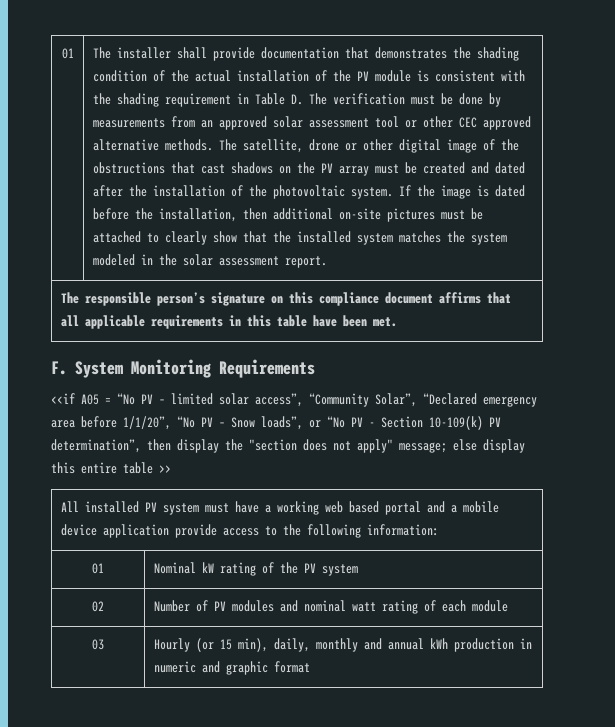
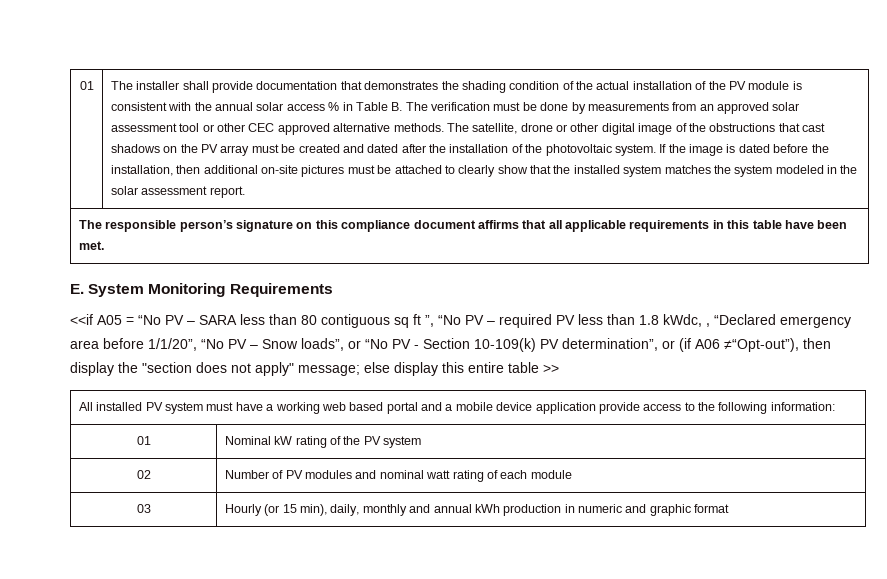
- The installer shall provide documentation that demonstrates the shading condition of the actual installation of the PV module is consistent with the shading requirement in Table D. The verification must be done by measurements from an approved solar assessment tool or other CEC approved alternative methods.
+ The installer shall provide documentation that demonstrates the shading condition of the actual installation of the PV module is consistent with the annual solar access % in Table B. The verification must be done by measurements from an approved solar assessment tool or other CEC approved alternative methods.
- F. System Monitoring Requirements
+ E. System Monitoring Requirements
- <<if A05 = “No PV – limited solar access”, “Community Solar”, “Declared emergency area before 1/1/20”, “No PV – Snow loads”, or “No PV - Section 10-109(k) PV determination”, then display the "section does not apply" message; else display this entire table >>
+ <<if A05 = “No PV – SARA less than 80 contiguous sq ft ”, “No PV – required PV less than 1.8 kWdc, , “Declared emergency area before 1/1/20”, “No PV – Snow loads”, or “No PV - Section 10-109(k) PV determination”, or (if A06 ≠“Opt-out”), then display the "section does not apply" message; else display this entire table >>

